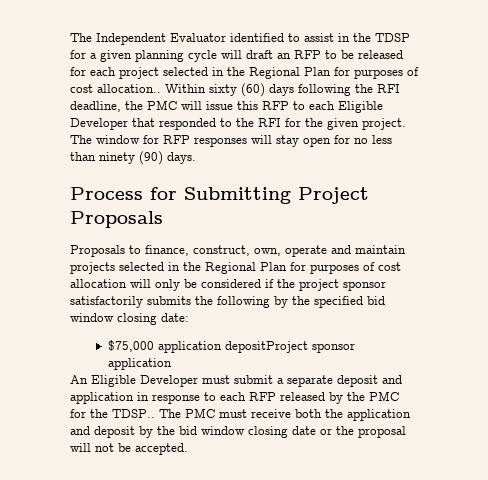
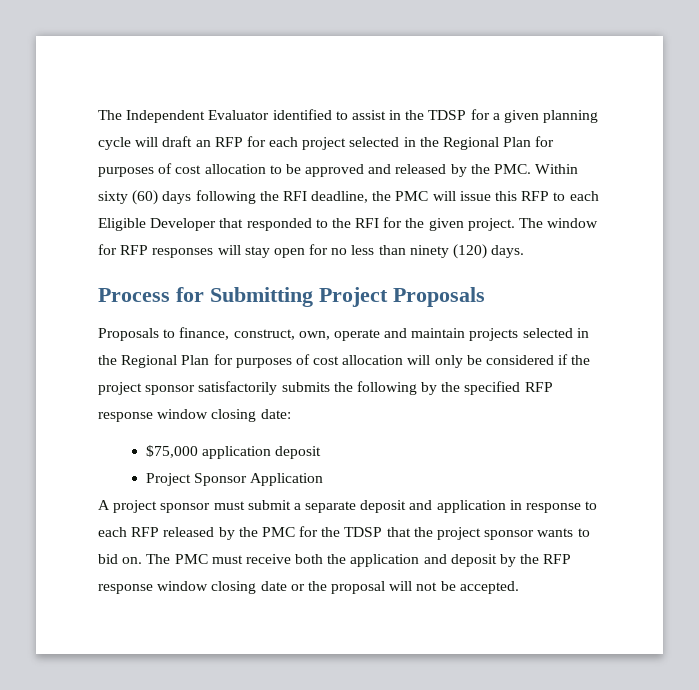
- The Independent Evaluator identified to assist in the TDSP for a given planning cycle will draft an RFP to be released for each project selected in the Regional Plan for purposes of cost allocation.. Within sixty (60) days following the RFI deadline, the PMC will issue this RFP to each Eligible Developer that responded to the RFI for the given project.
+ The Independent Evaluator identified to assist in the TDSP for a given planning cycle will draft an RFP for each project selected in the Regional Plan for purposes of cost allocation to be approved and released by the PMC. Within sixty (60) days following the RFI deadline, the PMC will issue this RFP to each Eligible Developer that responded to the RFI for the given project.
- The window for RFP responses will stay open for no less than ninety (90) days.
+ The window for RFP responses will stay open for no less than ninety (120) days.
- Proposals to finance, construct, own, operate and maintain projects selected in the Regional Plan for purposes of cost allocation will only be considered if the project sponsor satisfactorily submits the following by the specified bid window closing date:
+ Proposals to finance, construct, own, operate and maintain projects selected in the Regional Plan for purposes of cost allocation will only be considered if the project sponsor satisfactorily submits the following by the specified RFP response window closing date:
- $75,000 application depositProject sponsor application
- An Eligible Developer must submit a separate deposit and application in response to each RFP released by the PMC for the TDSP..
+ $75,000 application deposit
+ Project Sponsor Application
+ A project sponsor must submit a separate deposit and application in response to each RFP released by the PMC for the TDSP that the project sponsor wants to bid on.
- The PMC must receive both the application and deposit by the bid window closing date or the proposal will not be accepted.
+ The PMC must receive both the application and deposit by the RFP response window closing date or the proposal will not be accepted.

